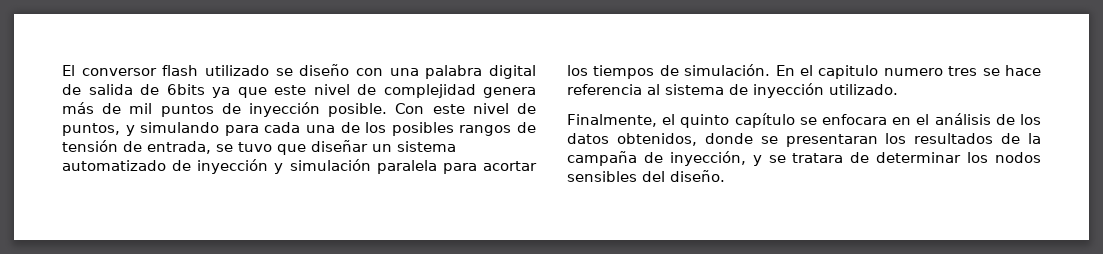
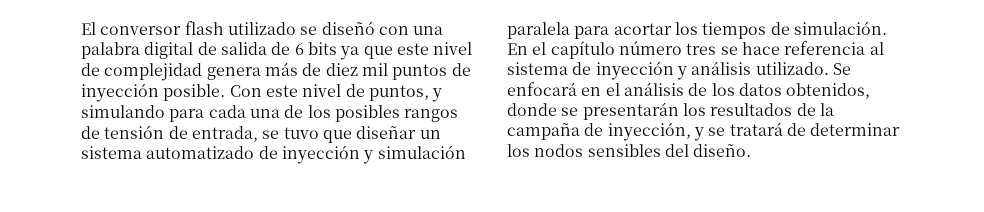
- El conversor flash utilizado se diseño con una palabra digital de salida de 6bits ya que este nivel de complejidad genera más de mil puntos de inyección posible.
+ El conversor flash utilizado se diseñó con una palabra digital de salida de 6 bits ya que este nivel de complejidad genera más de diez mil puntos de inyección posible.
- En el capitulo numero tres se hace referencia al sistema de inyección utilizado.
- Finalmente, el quinto capítulo se enfocara en el análisis de los datos obtenidos, donde se presentaran los resultados de la campaña de inyección, y se tratara de determinar los nodos sensibles del diseño.
+ En el capítulo número tres se hace referencia al sistema de inyección y análisis utilizado. Se enfocará en el análisis de los datos obtenidos, donde se presentarán los resultados de la campaña de inyección, y se tratará de determinar los nodos sensibles del diseño.

